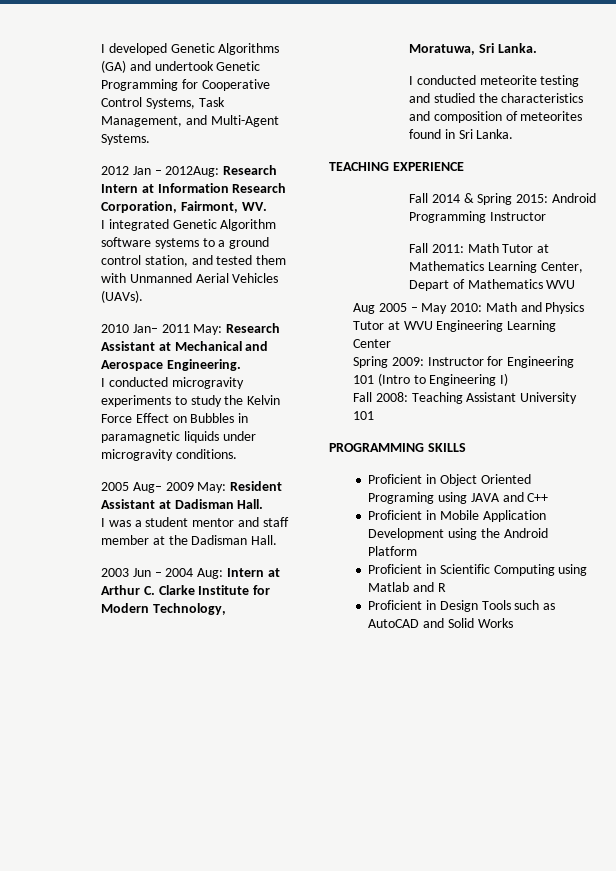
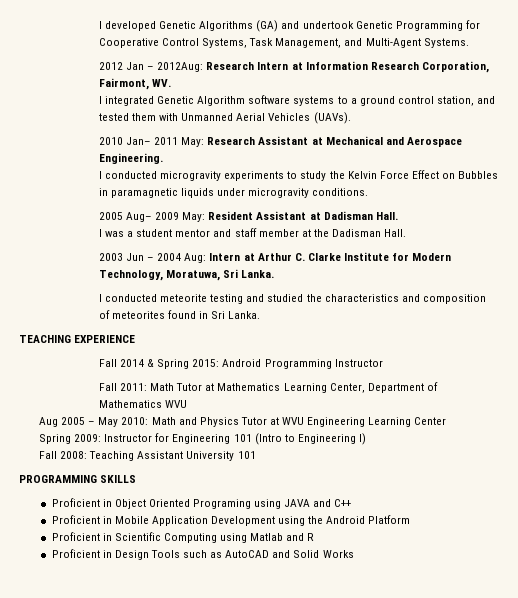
- Fall 2011: Math Tutor at Mathematics Learning Center, Depart of Mathematics WVU
+ Fall 2011: Math Tutor at Mathematics Learning Center, Department of Mathematics WVU

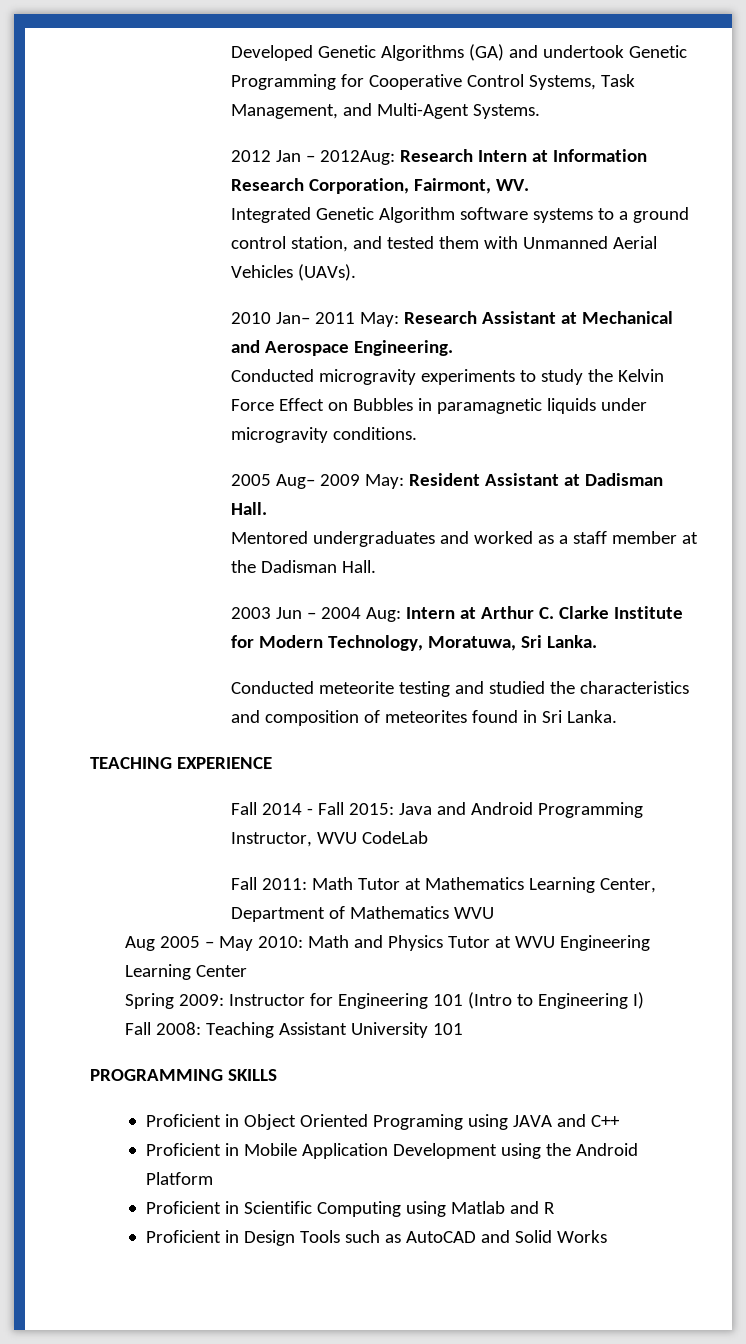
- I developed Genetic Algorithms (GA) and undertook Genetic Programming for Cooperative Control Systems, Task Management, and Multi-Agent Systems.
+ Developed Genetic Algorithms (GA) and undertook Genetic Programming for Cooperative Control Systems, Task Management, and Multi-Agent Systems.
- I integrated Genetic Algorithm software systems to a ground control station, and tested them with Unmanned Aerial Vehicles (UAVs).
+ Integrated Genetic Algorithm software systems to a ground control station, and tested them with Unmanned Aerial Vehicles (UAVs).
- I conducted microgravity experiments to study the Kelvin Force Effect on Bubbles in paramagnetic liquids under microgravity conditions.
+ Conducted microgravity experiments to study the Kelvin Force Effect on Bubbles in paramagnetic liquids under microgravity conditions.
- I was a student mentor and staff member at the Dadisman Hall.
+ Mentored undergraduates and worked as a staff member at the Dadisman Hall.
- I conducted meteorite testing and studied the characteristics and composition of meteorites found in Sri Lanka.
+ Conducted meteorite testing and studied the characteristics and composition of meteorites found in Sri Lanka.
- Fall 2014 & Spring 2015: Android Programming Instructor
+ Fall 2014 - Fall 2015: Java and Android Programming Instructor, WVU CodeLab

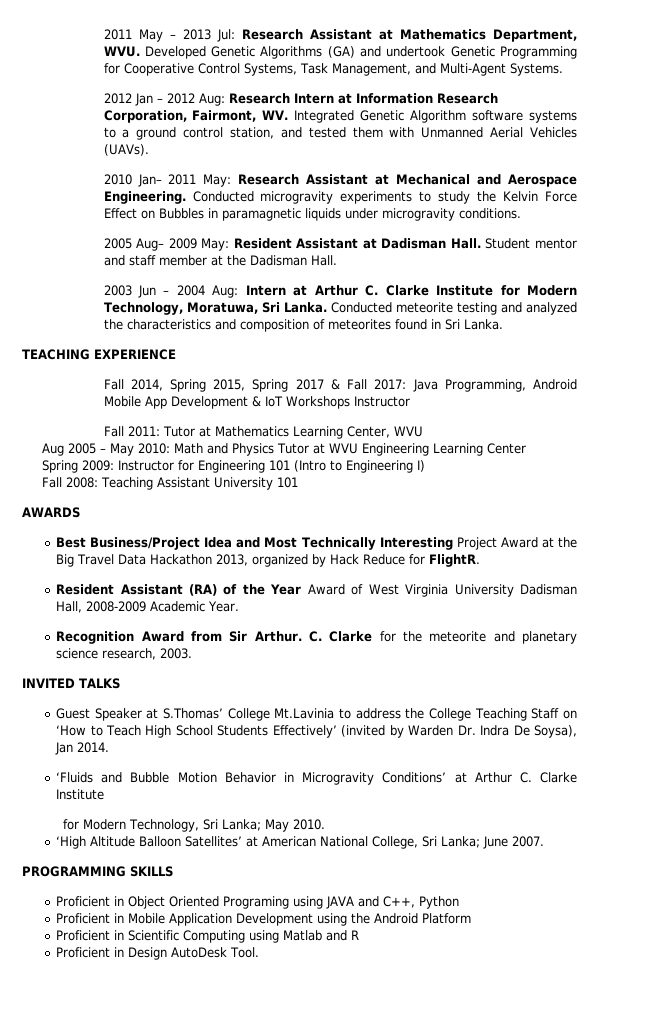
- Developed Genetic Algorithms (GA) and undertook Genetic Programming for Cooperative Control Systems, Task Management, and Multi-Agent Systems.
+ 2011 May – 2013 Jul: Research Assistant at Mathematics Department, WVU. Developed Genetic Algorithms (GA) and undertook Genetic Programming for Cooperative Control Systems, Task Management, and Multi-Agent Systems.
- 2012 Jan – 2012Aug: Research Intern at Information Research Corporation, Fairmont, WV.
- Integrated Genetic Algorithm software systems to a ground control station, and tested them with Unmanned Aerial Vehicles (UAVs).
+ 2012 Jan – 2012 Aug: Research Intern at Information Research Corporation, Fairmont, WV. Integrated Genetic Algorithm software systems to a ground control station, and tested them with Unmanned Aerial Vehicles (UAVs).
- 2010 Jan– 2011 May: Research Assistant at Mechanical and Aerospace Engineering.
- Conducted microgravity experiments to study the Kelvin Force Effect on Bubbles in paramagnetic liquids under microgravity conditions.
+ 2010 Jan– 2011 May: Research Assistant at Mechanical and Aerospace Engineering. Conducted microgravity experiments to study the Kelvin Force Effect on Bubbles in paramagnetic liquids under microgravity conditions.
- 2005 Aug– 2009 May: Resident Assistant at Dadisman Hall.
- Mentored undergraduates and worked as a staff member at the Dadisman Hall.
+ 2005 Aug– 2009 May: Resident Assistant at Dadisman Hall. Student mentor and staff member at the Dadisman Hall.
- 2003 Jun – 2004 Aug: Intern at Arthur C. Clarke Institute for Modern Technology, Moratuwa, Sri Lanka.
- Conducted meteorite testing and studied the characteristics and composition of meteorites found in Sri Lanka.
+ 2003 Jun – 2004 Aug: Intern at Arthur C. Clarke Institute for Modern Technology, Moratuwa, Sri Lanka. Conducted meteorite testing and analyzed the characteristics and composition of meteorites found in Sri Lanka.
- Fall 2014 - Fall 2015: Java and Android Programming Instructor, WVU CodeLab
+ Fall 2014, Spring 2015, Spring 2017 & Fall 2017: Java Programming, Android Mobile App Development & IoT Workshops Instructor
- Fall 2011: Math Tutor at Mathematics Learning Center, Department of Mathematics WVU
+ Fall 2011: Tutor at Mathematics Learning Center, WVU
+ AWARDS
+ Best Business/Project Idea and Most Technically Interesting Project Award at the Big Travel Data Hackathon 2013, organized by Hack Reduce for FlightR.
+ Resident Assistant (RA) of the Year Award of West Virginia University Dadisman Hall, 2008-2009 Academic Year.
+ Recognition Award from Sir Arthur. C. Clarke for the meteorite and planetary science research, 2003.
+ INVITED TALKS
+ Guest Speaker at S.Thomas’ College Mt.Lavinia to address the College Teaching Staff on ‘How to Teach High School Students Effectively’ (invited by Warden Dr. Indra De Soysa), Jan 2014.
+ ‘Fluids and Bubble Motion Behavior in Microgravity Conditions’ at Arthur C. Clarke Institute
+ for Modern Technology, Sri Lanka; May 2010.
+ ‘High Altitude Balloon Satellites’ at American National College, Sri Lanka; June 2007.
- Proficient in Object Oriented Programing using JAVA and C++
+ Proficient in Object Oriented Programing using JAVA and C++, Python
- Proficient in Design Tools such as AutoCAD and Solid Works
+ Proficient in Design AutoDesk Tool.

